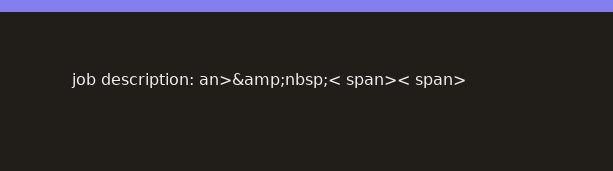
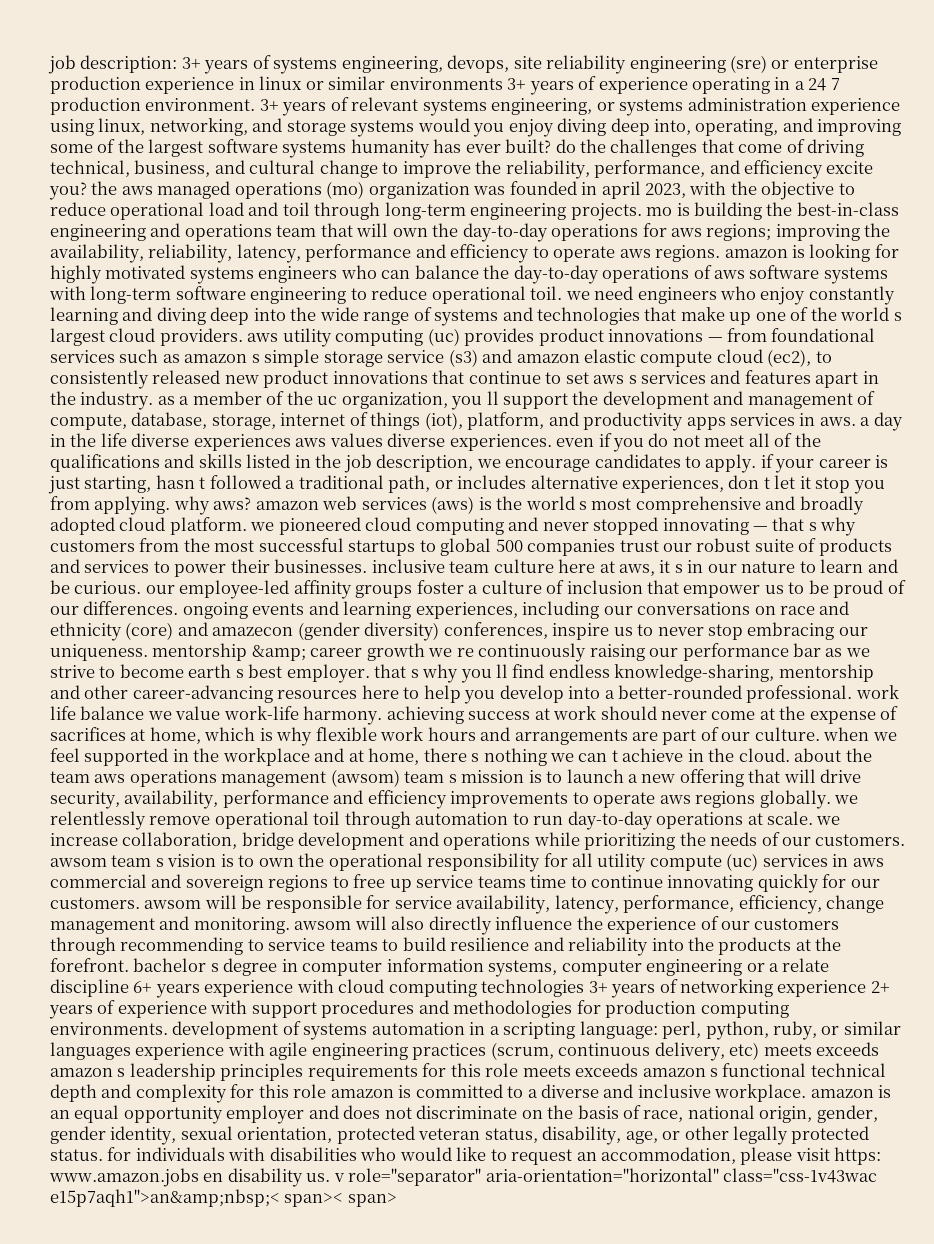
- job description: an>&amp;nbsp;< span>< span>
+ job description: 3+ years of systems engineering, devops, site reliability engineering (sre) or enterprise production experience in linux or similar environments 3+ years of experience operating in a 24 7 production environment. 3+ years of relevant systems engineering, or systems administration experience using linux, networking, and storage systems would you enjoy diving deep into, operating, and improving some of the largest software systems humanity has ever built? do the challenges that come of driving technical, business, and cultural change to improve the reliability, performance, and efficiency excite you? the aws managed operations (mo) organization was founded in april 2023, with the objective to reduce operational load and toil through long-term engineering projects. mo is building the best-in-class engineering and operations team that will own the day-to-day operations for aws regions; improving the availability, reliability, latency, performance and efficiency to operate aws regions. amazon is looking for highly motivated systems engineers who can balance the day-to-day operations of aws software systems with long-term software engineering to reduce operational toil. we need engineers who enjoy constantly learning and diving deep into the wide range of systems and technologies that make up one of the world s largest cloud providers. aws utility computing (uc) provides product innovations — from foundational services such as amazon s simple storage service (s3) and amazon elastic compute cloud (ec2), to consistently released new product innovations that continue to set aws s services and features apart in the industry. as a member of the uc organization, you ll support the development and management of compute, database, storage, internet of things (iot), platform, and productivity apps services in aws. a day in the life diverse experiences aws values diverse experiences. even if you do not meet all of the qualifications and skills listed in the job description, we encourage candidates to apply. if your career is just starting, hasn t followed a traditional path, or includes alternative experiences, don t let it stop you from applying. why aws? amazon web services (aws) is the world s most comprehensive and broadly adopted cloud platform. we pioneered cloud computing and never stopped innovating — that s why customers from the most successful startups to global 500 companies trust our robust suite of products and services to power their businesses. inclusive team culture here at aws, it s in our nature to learn and be curious. our employee-led affinity groups foster a culture of inclusion that empower us to be proud of our differences. ongoing events and learning experiences, including our conversations on race and ethnicity (core) and amazecon (gender diversity) conferences, inspire us to never stop embracing our uniqueness. mentorship &amp; career growth we re continuously raising our performance bar as we strive to become earth s best employer. that s why you ll find endless knowledge-sharing, mentorship and other career-advancing resources here to help you develop into a better-rounded professional. work life balance we value work-life harmony. achieving success at work should never come at the expense of sacrifices at home, which is why flexible work hours and arrangements are part of our culture. when we feel supported in the workplace and at home, there s nothing we can t achieve in the cloud. about the team aws operations management (awsom) team s mission is to launch a new offering that will drive security, availability, performance and efficiency improvements to operate aws regions globally. we relentlessly remove operational toil through automation to run day-to-day operations at scale. we increase collaboration, bridge development and operations while prioritizing the needs of our customers. awsom team s vision is to own the operational responsibility for all utility compute (uc) services in aws commercial and sovereign regions to free up service teams time to continue innovating quickly for our customers. awsom will be responsible for service availability, latency, performance, efficiency, change management and monitoring. awsom will also directly influence the experience of our customers through recommending to service teams to build resilience and reliability into the products at the forefront. bachelor s degree in computer information systems, computer engineering or a relate discipline 6+ years experience with cloud computing technologies 3+ years of networking experience 2+ years of experience with support procedures and methodologies for production computing environments. development of systems automation in a scripting language: perl, python, ruby, or similar languages experience with agile engineering practices (scrum, continuous delivery, etc) meets exceeds amazon s leadership principles requirements for this role meets exceeds amazon s functional technical depth and complexity for this role amazon is committed to a diverse and inclusive workplace. amazon is an equal opportunity employer and does not discriminate on the basis of race, national origin, gender, gender identity, sexual orientation, protected veteran status, disability, age, or other legally protected status. for individuals with disabilities who would like to request an accommodation, please visit https: www.amazon.jobs en disability us. v role="separator" aria-orientation="horizontal" class="css-1v43wac e15p7aqh1">an&amp;nbsp;< span>< span>

